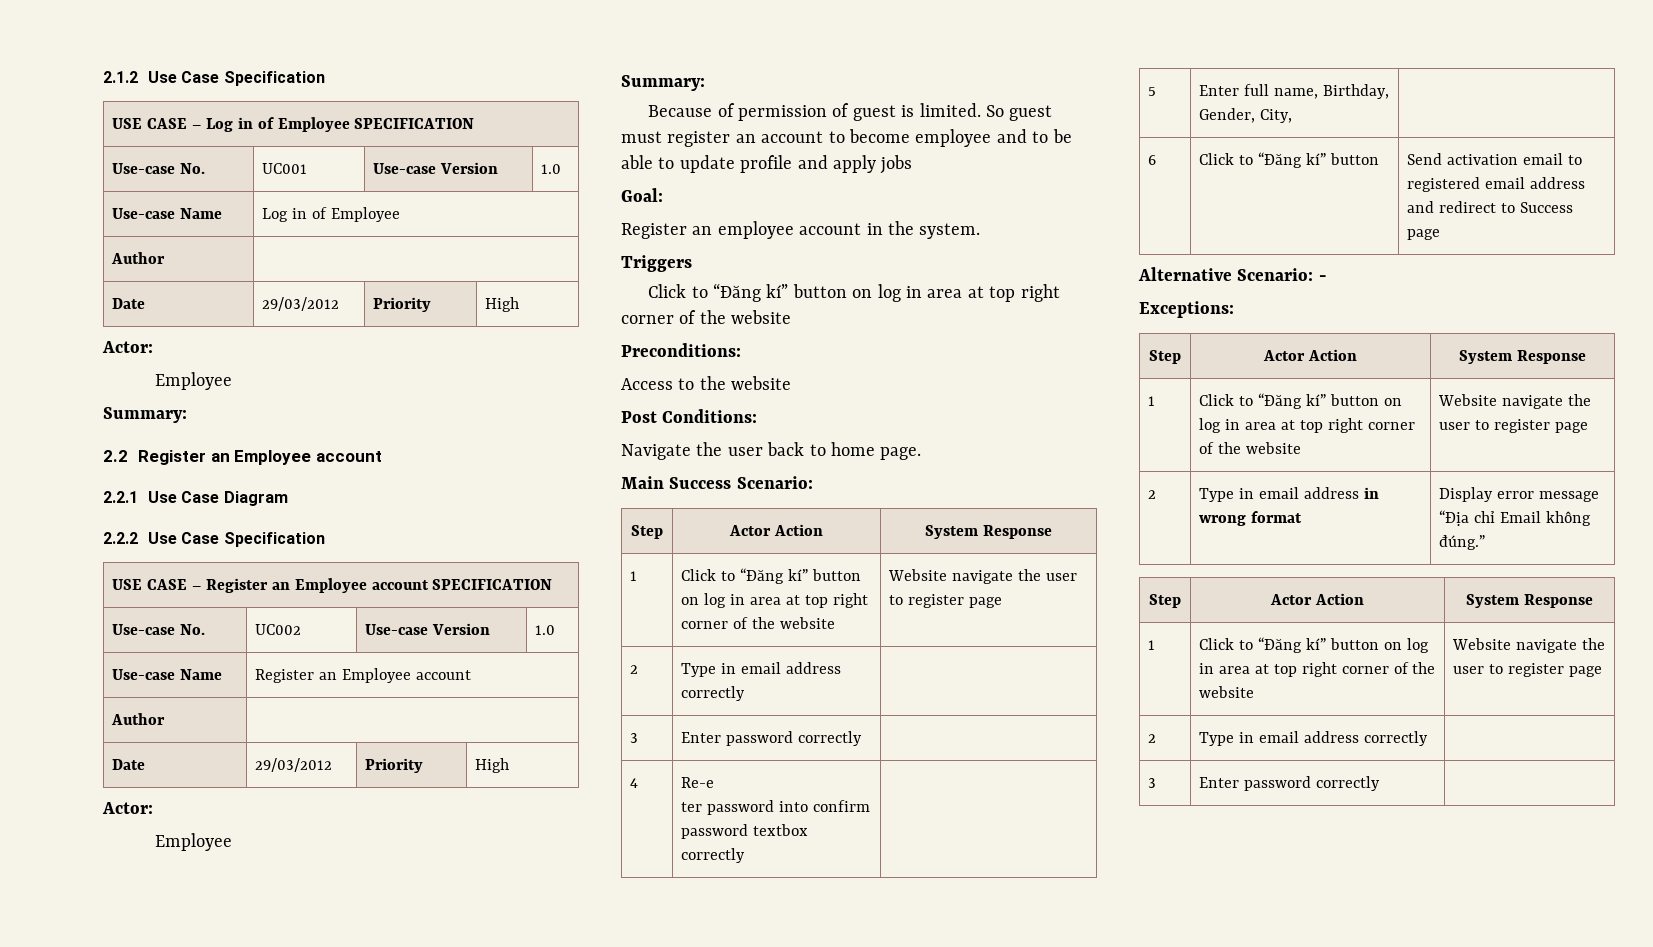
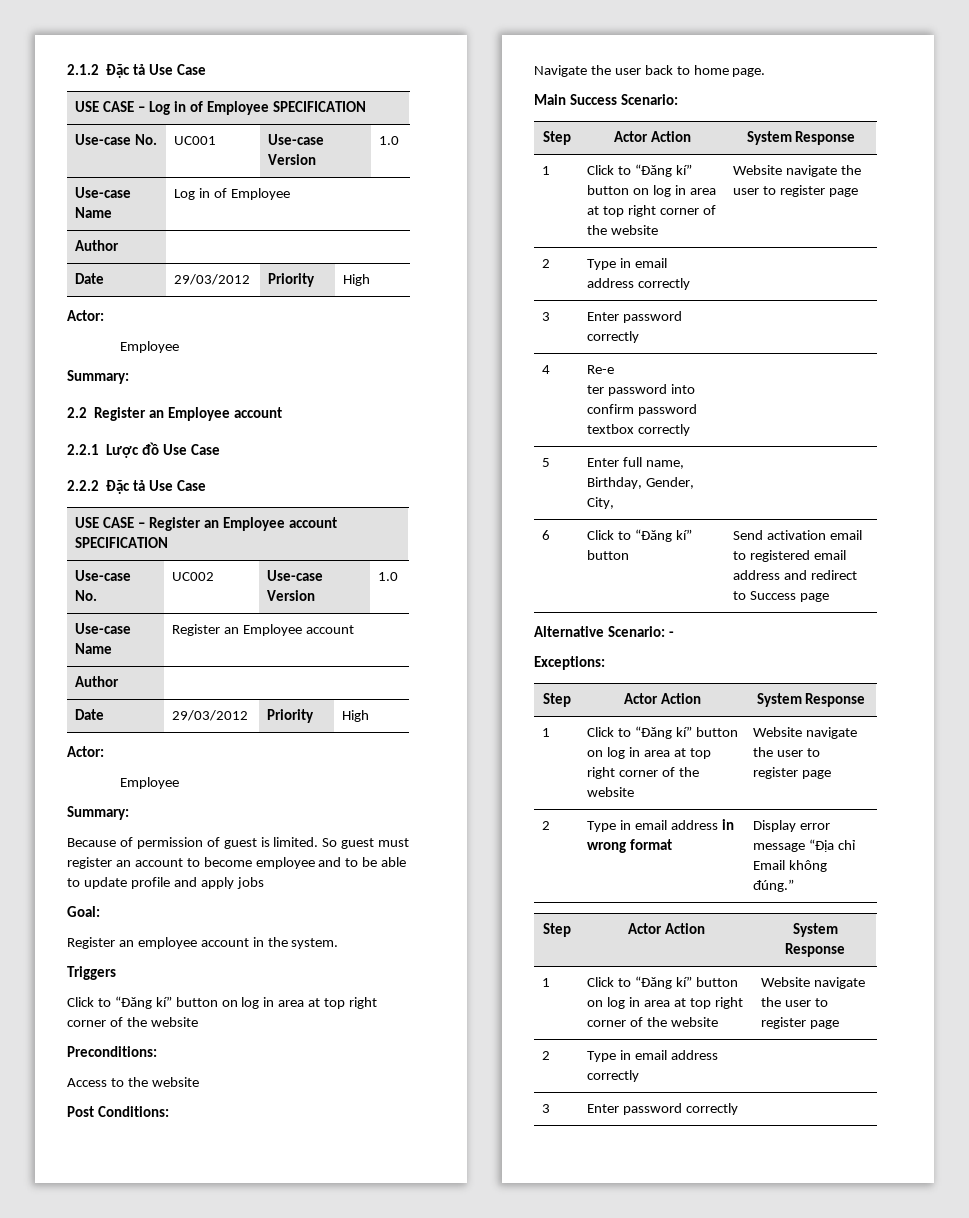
- 2.1.2 Use Case Specification
+ 2.1.2 Đặc tả Use Case
- 2.2.1 Use Case Diagram
+ 2.2.1 Lược đồ Use Case
- 2.2.2 Use Case Specification
+ 2.2.2 Đặc tả Use Case

